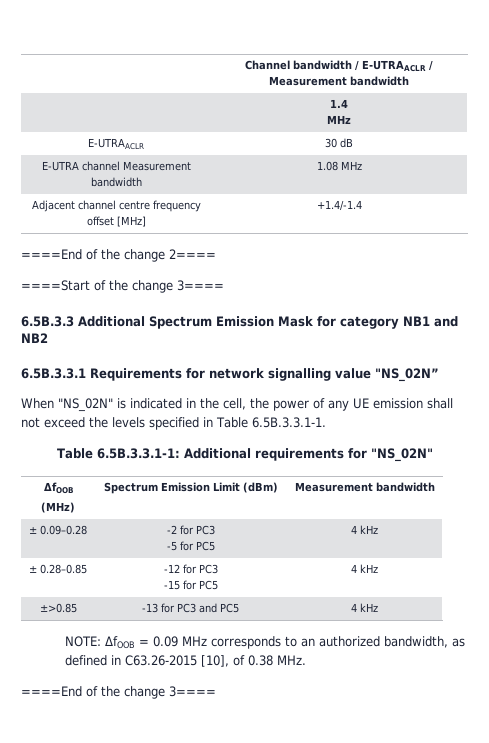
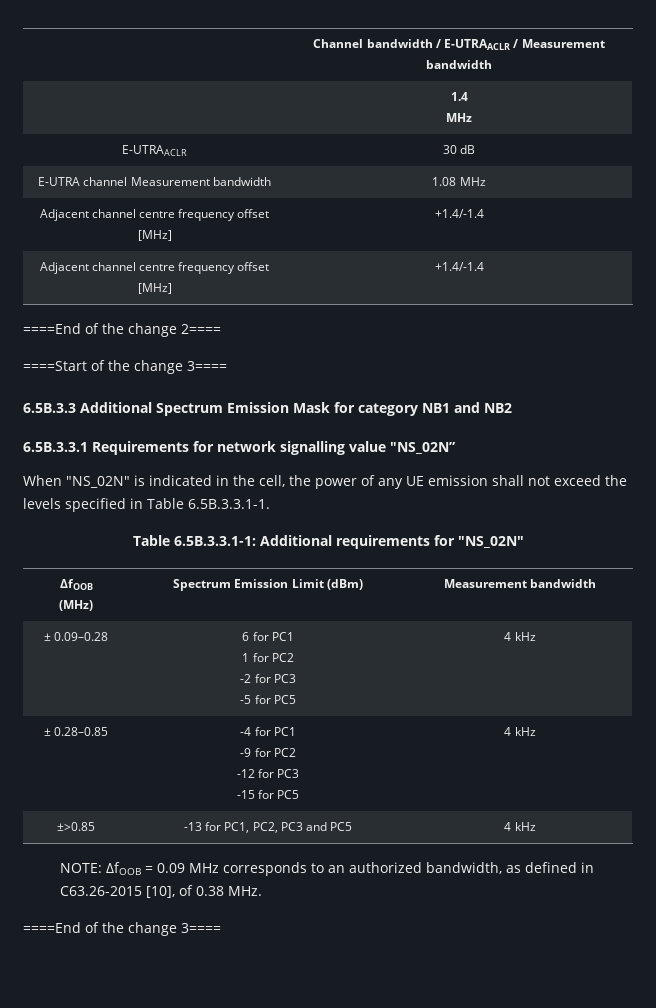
  E-UTRA channel Measurement bandwidth | 1.08 MHz
+ Adjacent channel centre frequency offset [MHz] | +1.4/-1.4
- ± 0.09–0.28 | -2 for PC3
+ ± 0.09–0.28 | 6 for PC1
+ 1 for PC2
+ -2 for PC3
- ± 0.28–0.85 | -12 for PC3
+ ± 0.28–0.85 | -4 for PC1
+ -9 for PC2
+ -12 for PC3
- ±>0.85 | -13 for PC3 and PC5 | 4 kHz
+ ±>0.85 | -13 for PC1, PC2, PC3 and PC5 | 4 kHz

